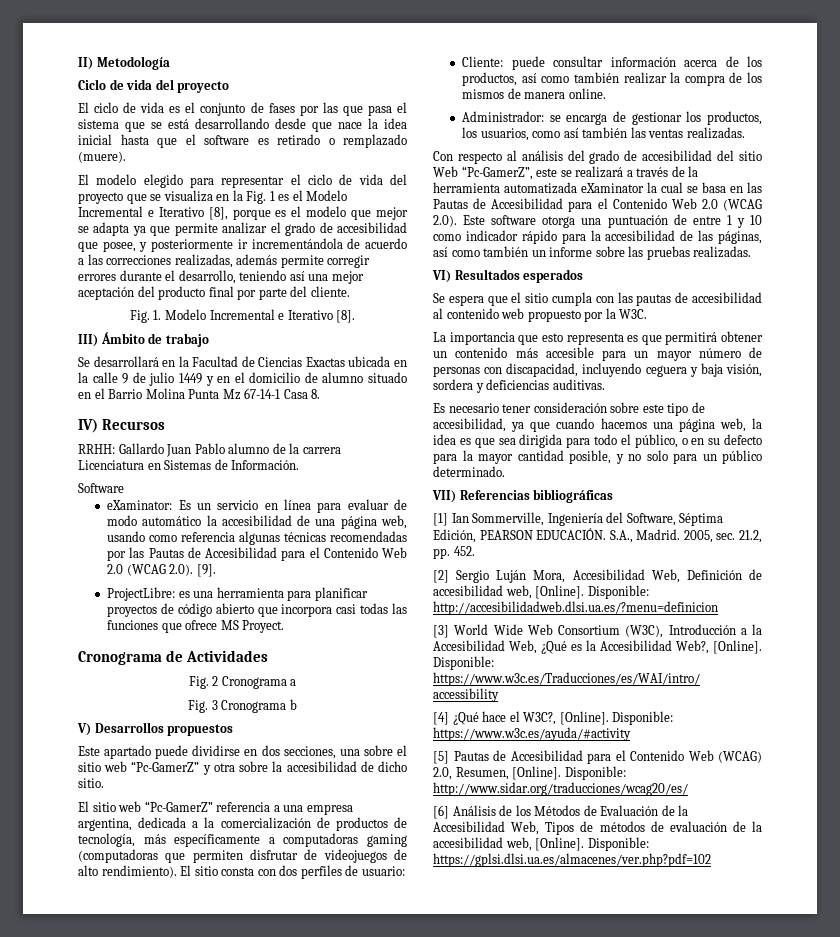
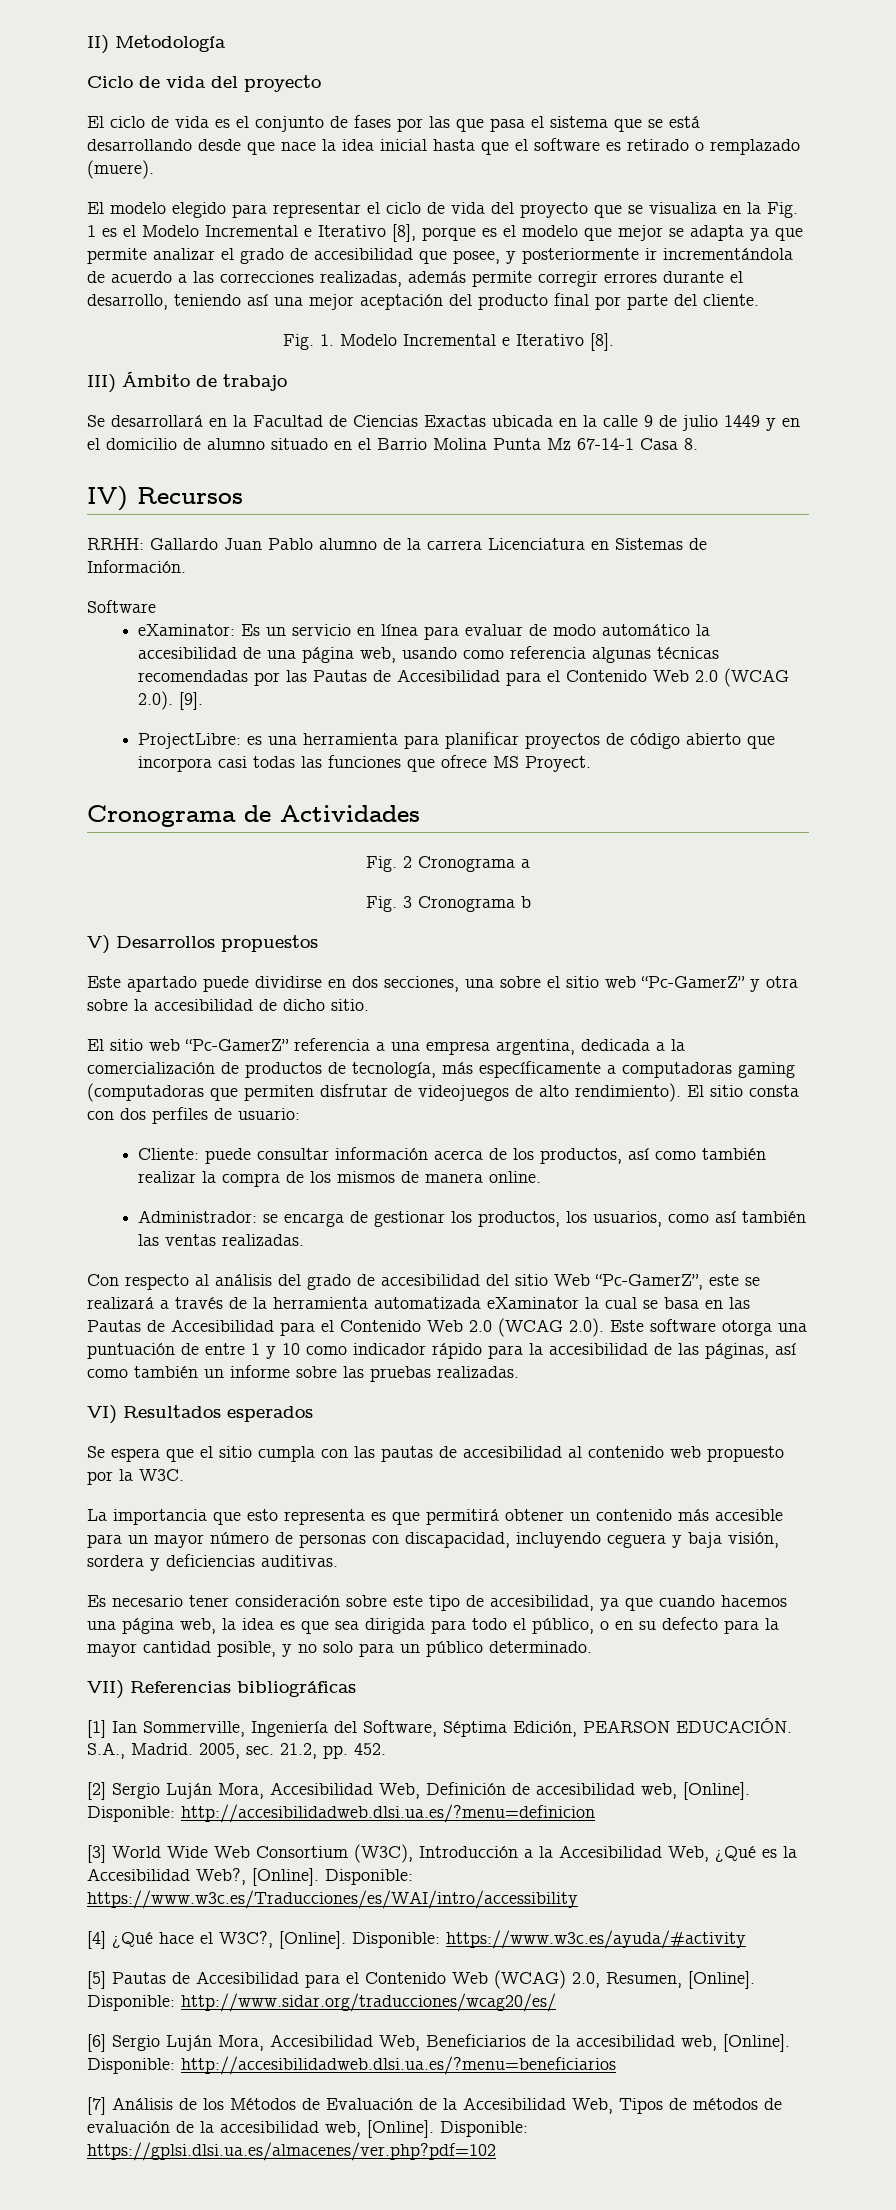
- [6] Análisis de los Métodos de Evaluación de la Accesibilidad Web, Tipos de métodos de evaluación de la accesibilidad web, [Online].
+ [6] Sergio Luján Mora, Accesibilidad Web, Beneficiarios de la accesibilidad web, [Online]. Disponible: http://accesibilidadweb.dlsi.ua.es/?menu=beneficiarios
+ [7] Análisis de los Métodos de Evaluación de la Accesibilidad Web, Tipos de métodos de evaluación de la accesibilidad web, [Online].

